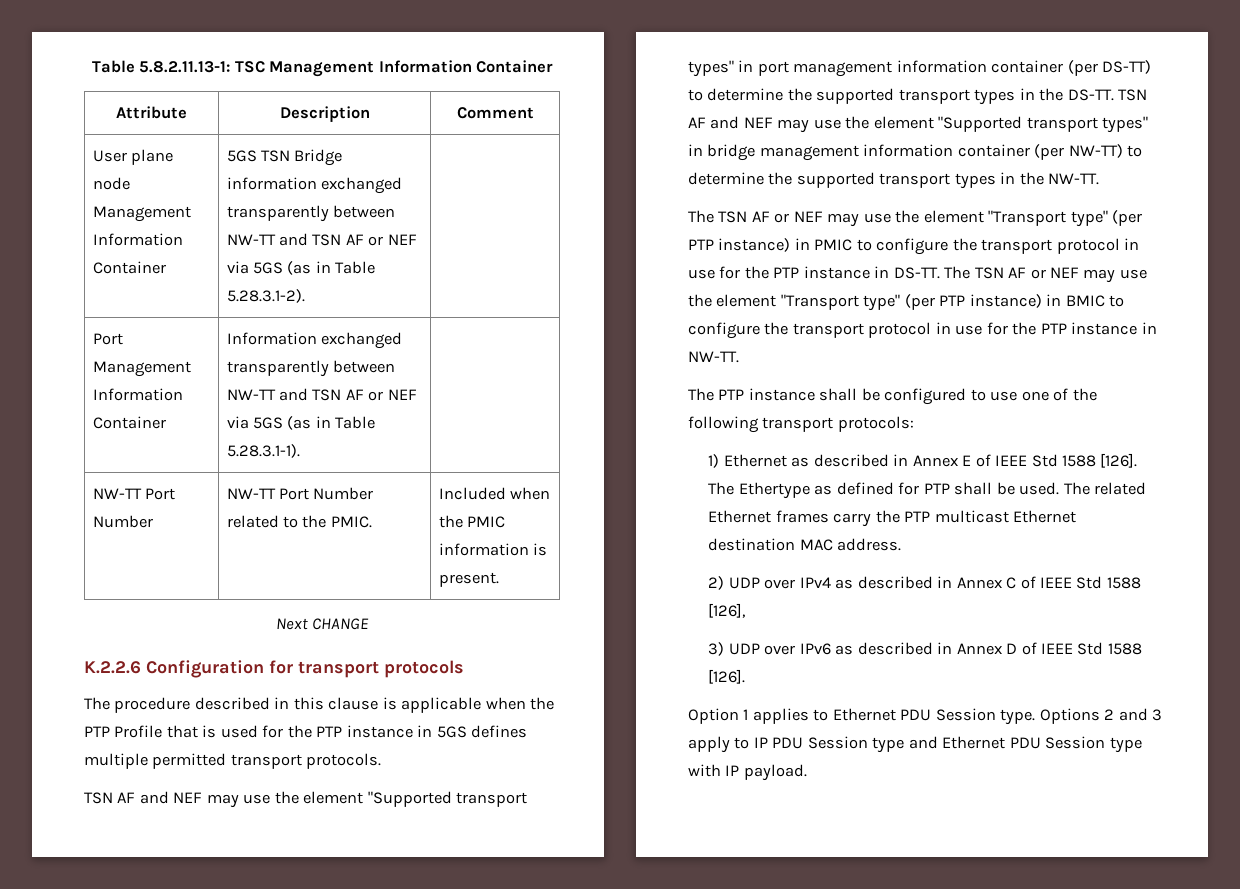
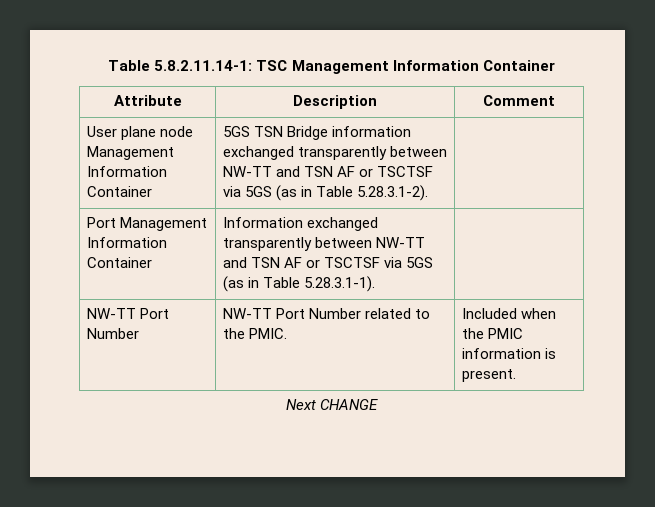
- Table 5.8.2.11.13-1: TSC Management Information Container
+ Table 5.8.2.11.14-1: TSC Management Information Container
- User plane node Management Information Container | 5GS TSN Bridge information exchanged transparently between NW-TT and TSN AF or NEF via 5GS (as in Table 5.28.3.1-2). |
+ User plane node Management Information Container | 5GS TSN Bridge information exchanged transparently between NW-TT and TSN AF or TSCTSF via 5GS (as in Table 5.28.3.1-2). |
- Port Management Information Container | Information exchanged transparently between NW-TT and TSN AF or NEF via 5GS (as in Table 5.28.3.1-1). |
+ Port Management Information Container | Information exchanged transparently between NW-TT and TSN AF or TSCTSF via 5GS (as in Table 5.28.3.1-1). |
- K.2.2.6 Configuration for transport protocols
- The procedure described in this clause is applicable when the PTP Profile that is used for the PTP instance in 5GS defines multiple permitted transport protocols.
- TSN AF and NEF may use the element "Supported transport types" in port management information container (per DS-TT) to determine the supported transport types in the DS-TT. TSN AF and NEF may use the element "Supported transport types" in bridge management information container (per NW-TT) to determine the supported transport types in the NW-TT.
- The TSN AF or NEF may use the element "Transport type" (per PTP instance) in PMIC to configure the transport protocol in use for the PTP instance in DS-TT. The TSN AF or NEF may use the element "Transport type" (per PTP instance) in BMIC to configure the transport protocol in use for the PTP instance in NW-TT.
- The PTP instance shall be configured to use one of the following transport protocols:
- 1) Ethernet as described in Annex E of IEEE Std 1588 [126]. The Ethertype as defined for PTP shall be used. The related Ethernet frames carry the PTP multicast Ethernet destination MAC address.
- 2) UDP over IPv4 as described in Annex C of IEEE Std 1588 [126],
- 3) UDP over IPv6 as described in Annex D of IEEE Std 1588 [126].
- Option 1 applies to Ethernet PDU Session type. Options 2 and 3 apply to IP PDU Session type and Ethernet PDU Session type with IP payload.

